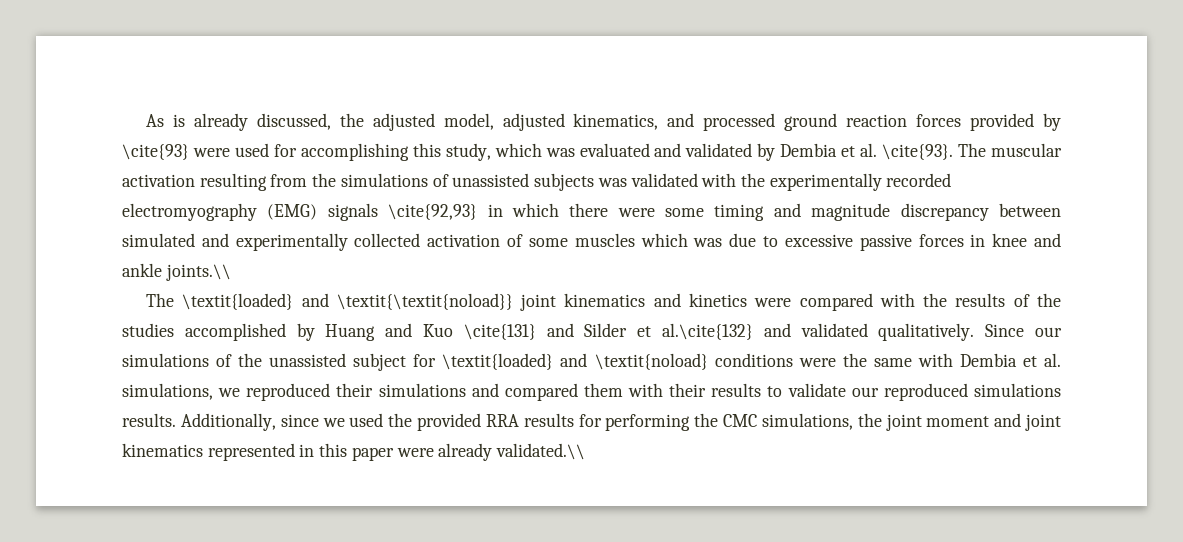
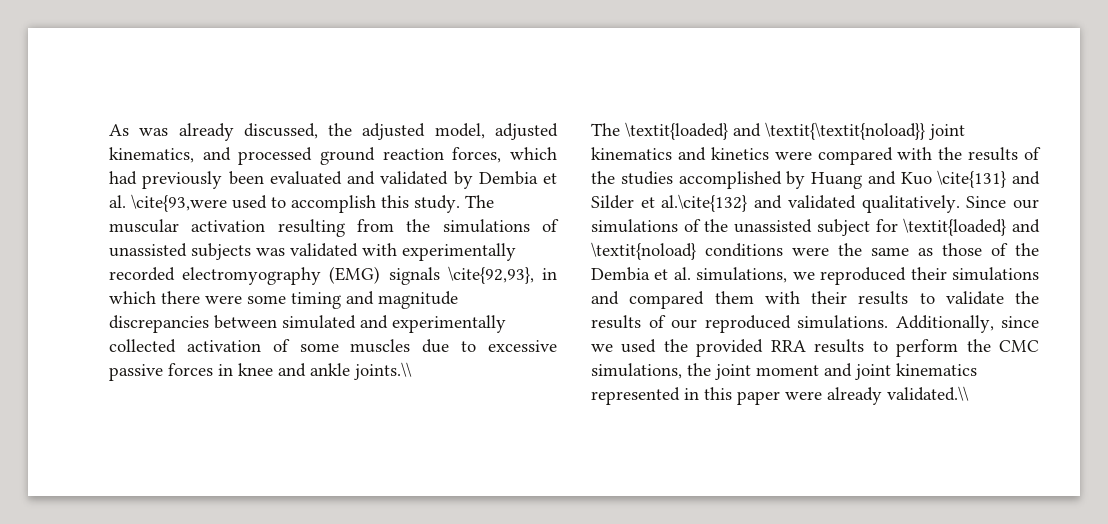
- As is already discussed, the adjusted model, adjusted kinematics, and processed ground reaction forces provided by \cite{93} were used for accomplishing this study, which was evaluated and validated by Dembia et al. \cite{93}.
+ As was already discussed, the adjusted model, adjusted kinematics, and processed ground reaction forces, which had previously been evaluated and validated by Dembia et al. \cite{93,were used to accomplish this study.
- The muscular activation resulting from the simulations of unassisted subjects was validated with the experimentally recorded electromyography (EMG) signals \cite{92,93} in which there were some timing and magnitude discrepancy between simulated and experimentally collected activation of some muscles which was due to excessive passive forces in knee and ankle joints.\\
+ The muscular activation resulting from the simulations of unassisted subjects was validated with experimentally recorded electromyography (EMG) signals \cite{92,93}, in which there were some timing and magnitude discrepancies between simulated and experimentally collected activation of some muscles due to excessive passive forces in knee and ankle joints.\\
- Since our simulations of the unassisted subject for \textit{loaded} and \textit{noload} conditions were the same with Dembia et al. simulations, we reproduced their simulations and compared them with their results to validate our reproduced simulations results.
+ Since our simulations of the unassisted subject for \textit{loaded} and \textit{noload} conditions were the same as those of the Dembia et al. simulations, we reproduced their simulations and compared them with their results to validate the results of our reproduced simulations.
- Additionally, since we used the provided RRA results for performing the CMC simulations, the joint moment and joint kinematics represented in this paper were already validated.\\
+ Additionally, since we used the provided RRA results to perform the CMC simulations, the joint moment and joint kinematics represented in this paper were already validated.\\

